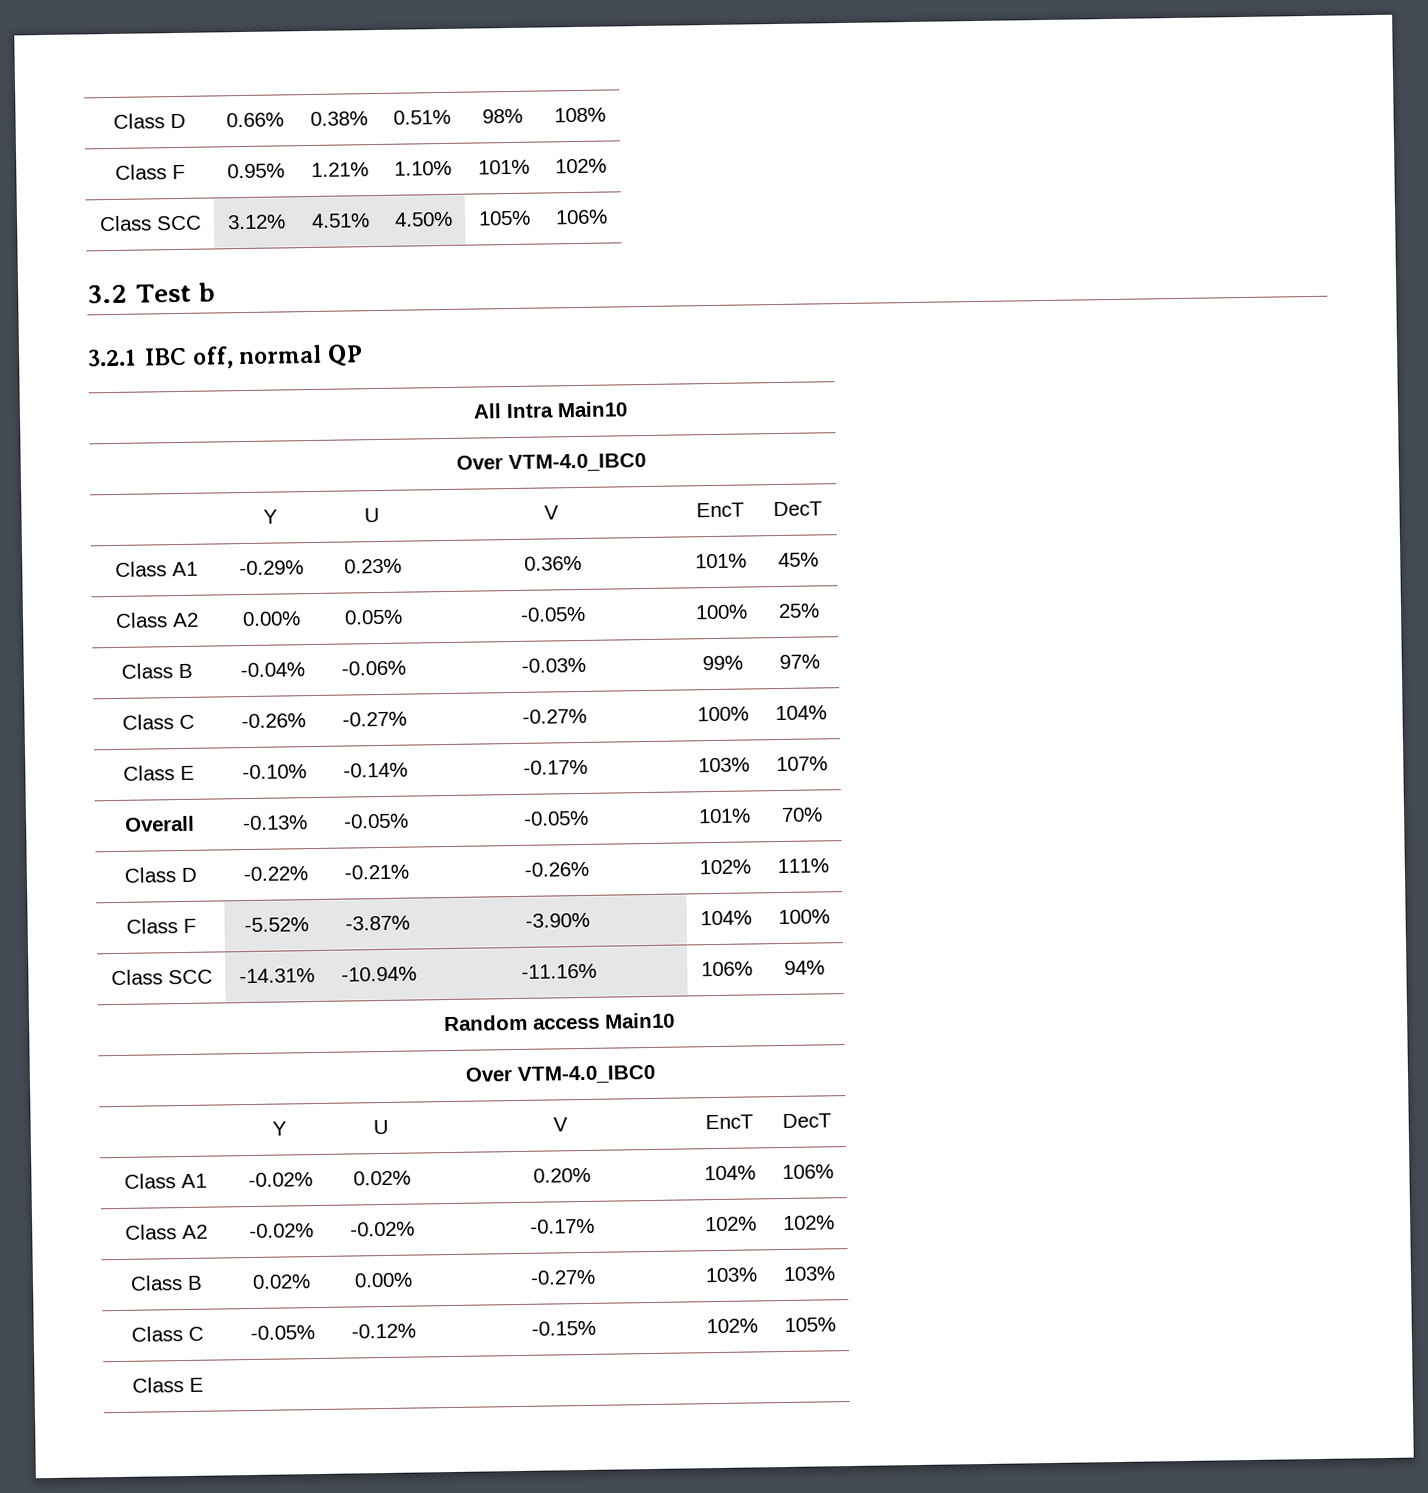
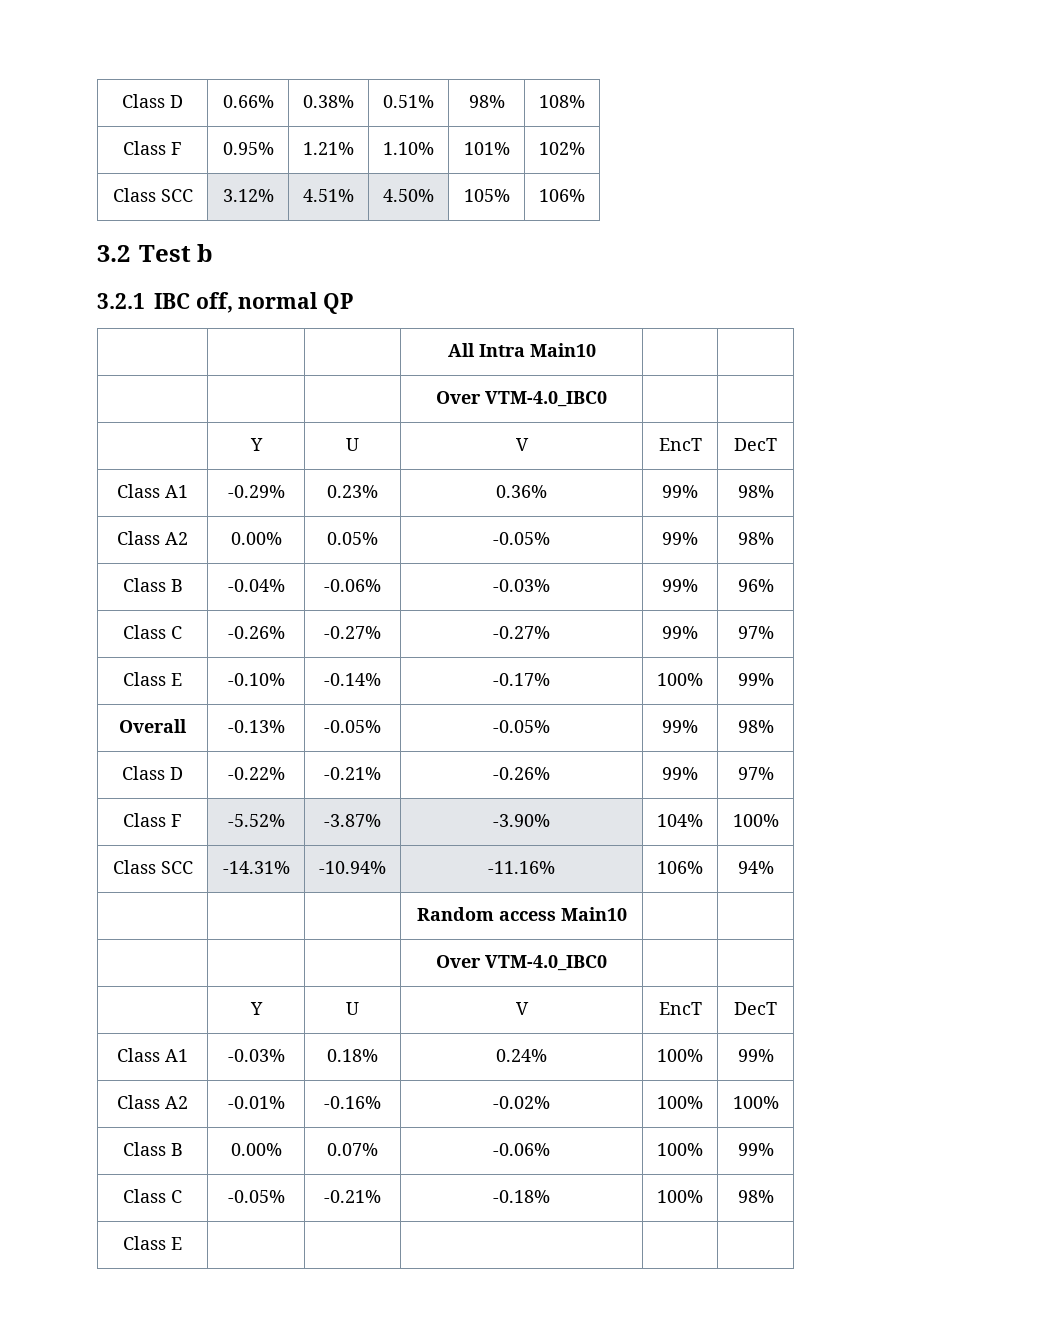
- Class A1 | -0.29% | 0.23% | 0.36% | 101% | 45%
+ Class A1 | -0.29% | 0.23% | 0.36% | 99% | 98%
- Class A2 | 0.00% | 0.05% | -0.05% | 100% | 25%
+ Class A2 | 0.00% | 0.05% | -0.05% | 99% | 98%
- Class B | -0.04% | -0.06% | -0.03% | 99% | 97%
+ Class B | -0.04% | -0.06% | -0.03% | 99% | 96%
- Class C | -0.26% | -0.27% | -0.27% | 100% | 104%
+ Class C | -0.26% | -0.27% | -0.27% | 99% | 97%
- Class E | -0.10% | -0.14% | -0.17% | 103% | 107%
+ Class E | -0.10% | -0.14% | -0.17% | 100% | 99%
- Overall | -0.13% | -0.05% | -0.05% | 101% | 70%
+ Overall | -0.13% | -0.05% | -0.05% | 99% | 98%
- Class D | -0.22% | -0.21% | -0.26% | 102% | 111%
+ Class D | -0.22% | -0.21% | -0.26% | 99% | 97%
- Class A1 | -0.02% | 0.02% | 0.20% | 104% | 106%
- Class A2 | -0.02% | -0.02% | -0.17% | 102% | 102%
- Class B | 0.02% | 0.00% | -0.27% | 103% | 103%
+ Class A1 | -0.03% | 0.18% | 0.24% | 100% | 99%
+ Class A2 | -0.01% | -0.16% | -0.02% | 100% | 100%
+ Class B | 0.00% | 0.07% | -0.06% | 100% | 99%
- Class C | -0.05% | -0.12% | -0.15% | 102% | 105%
+ Class C | -0.05% | -0.21% | -0.18% | 100% | 98%

